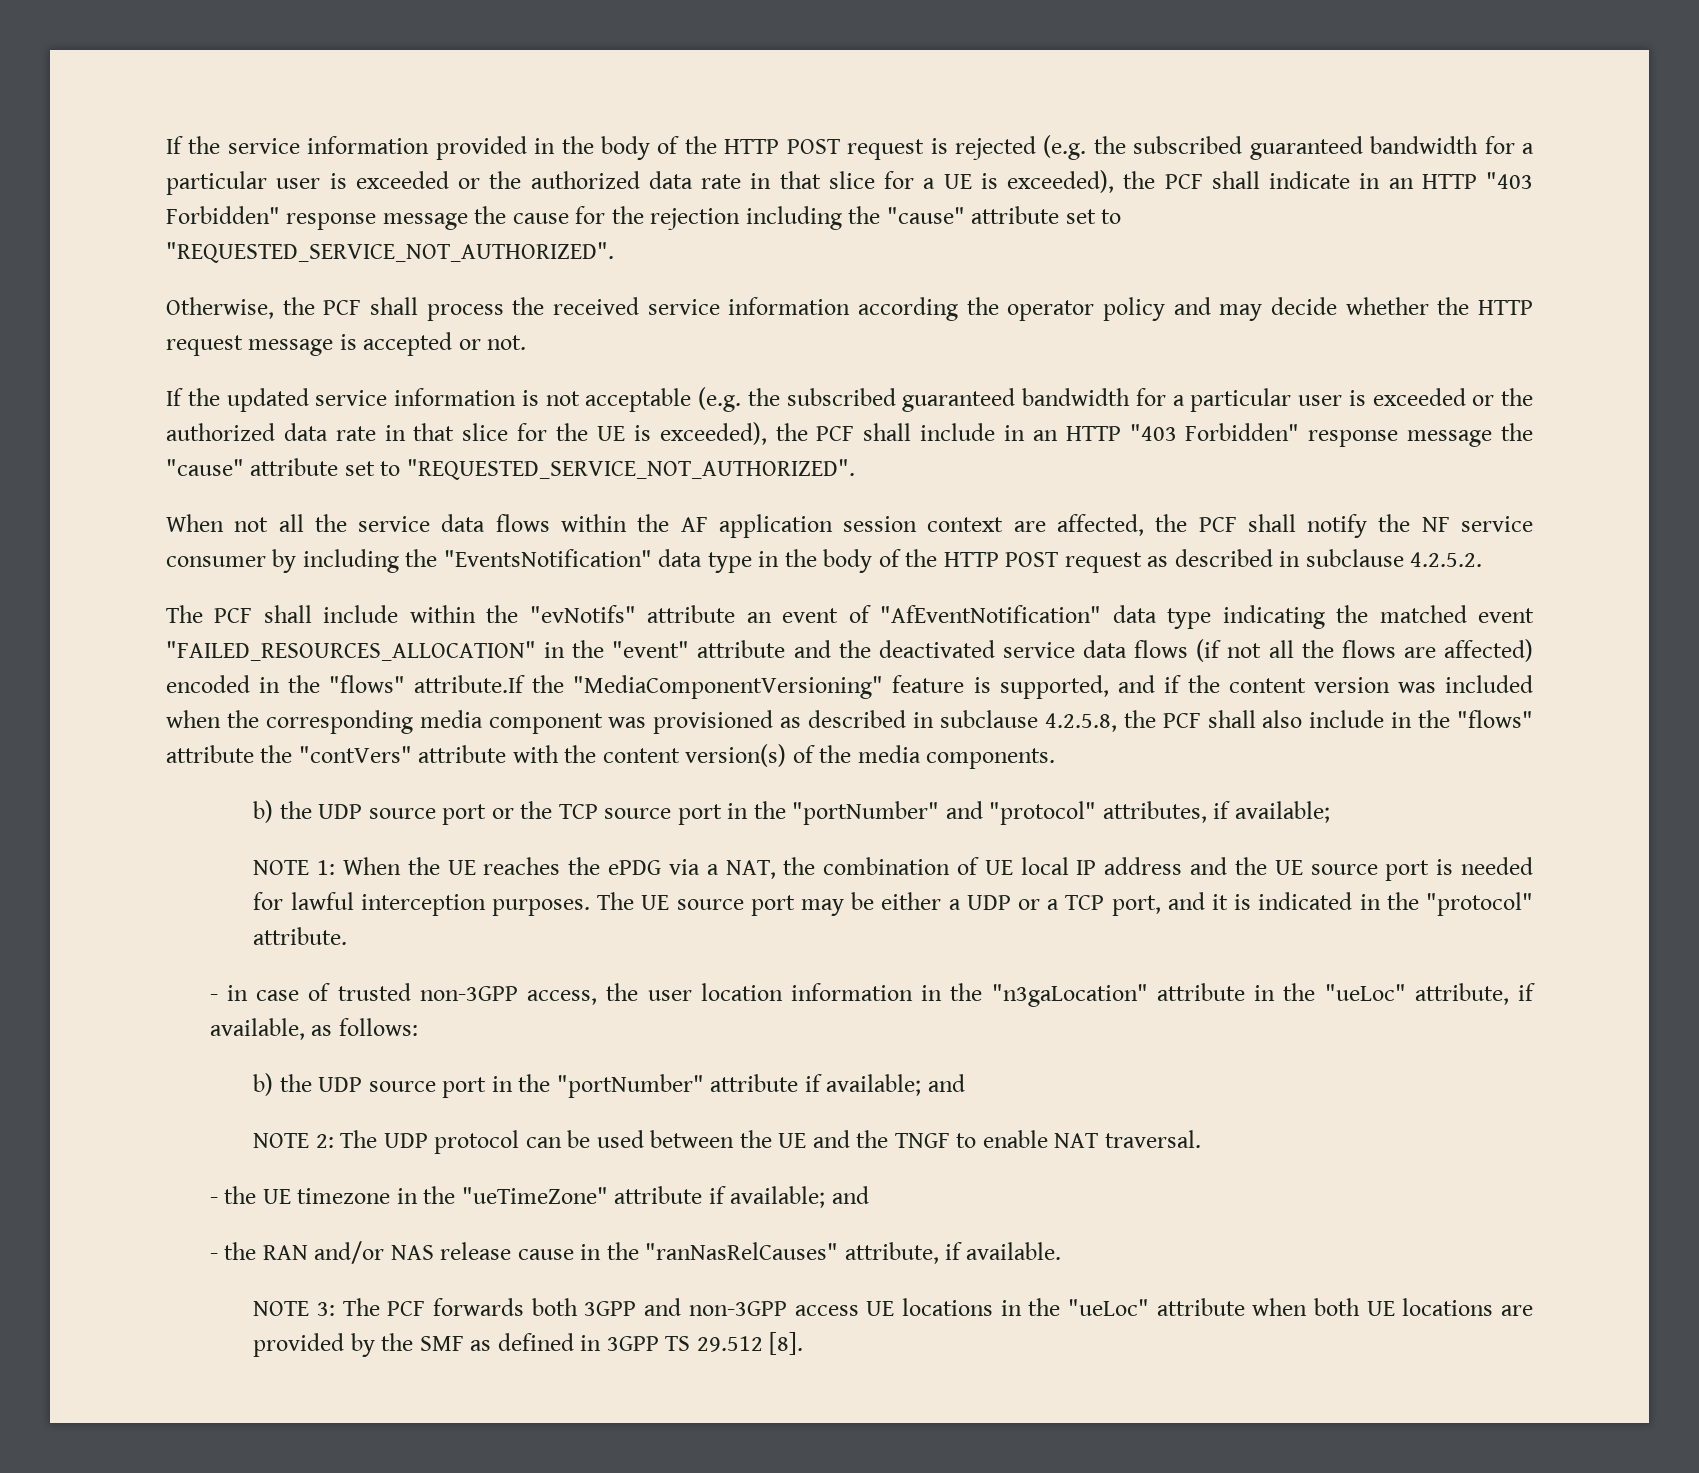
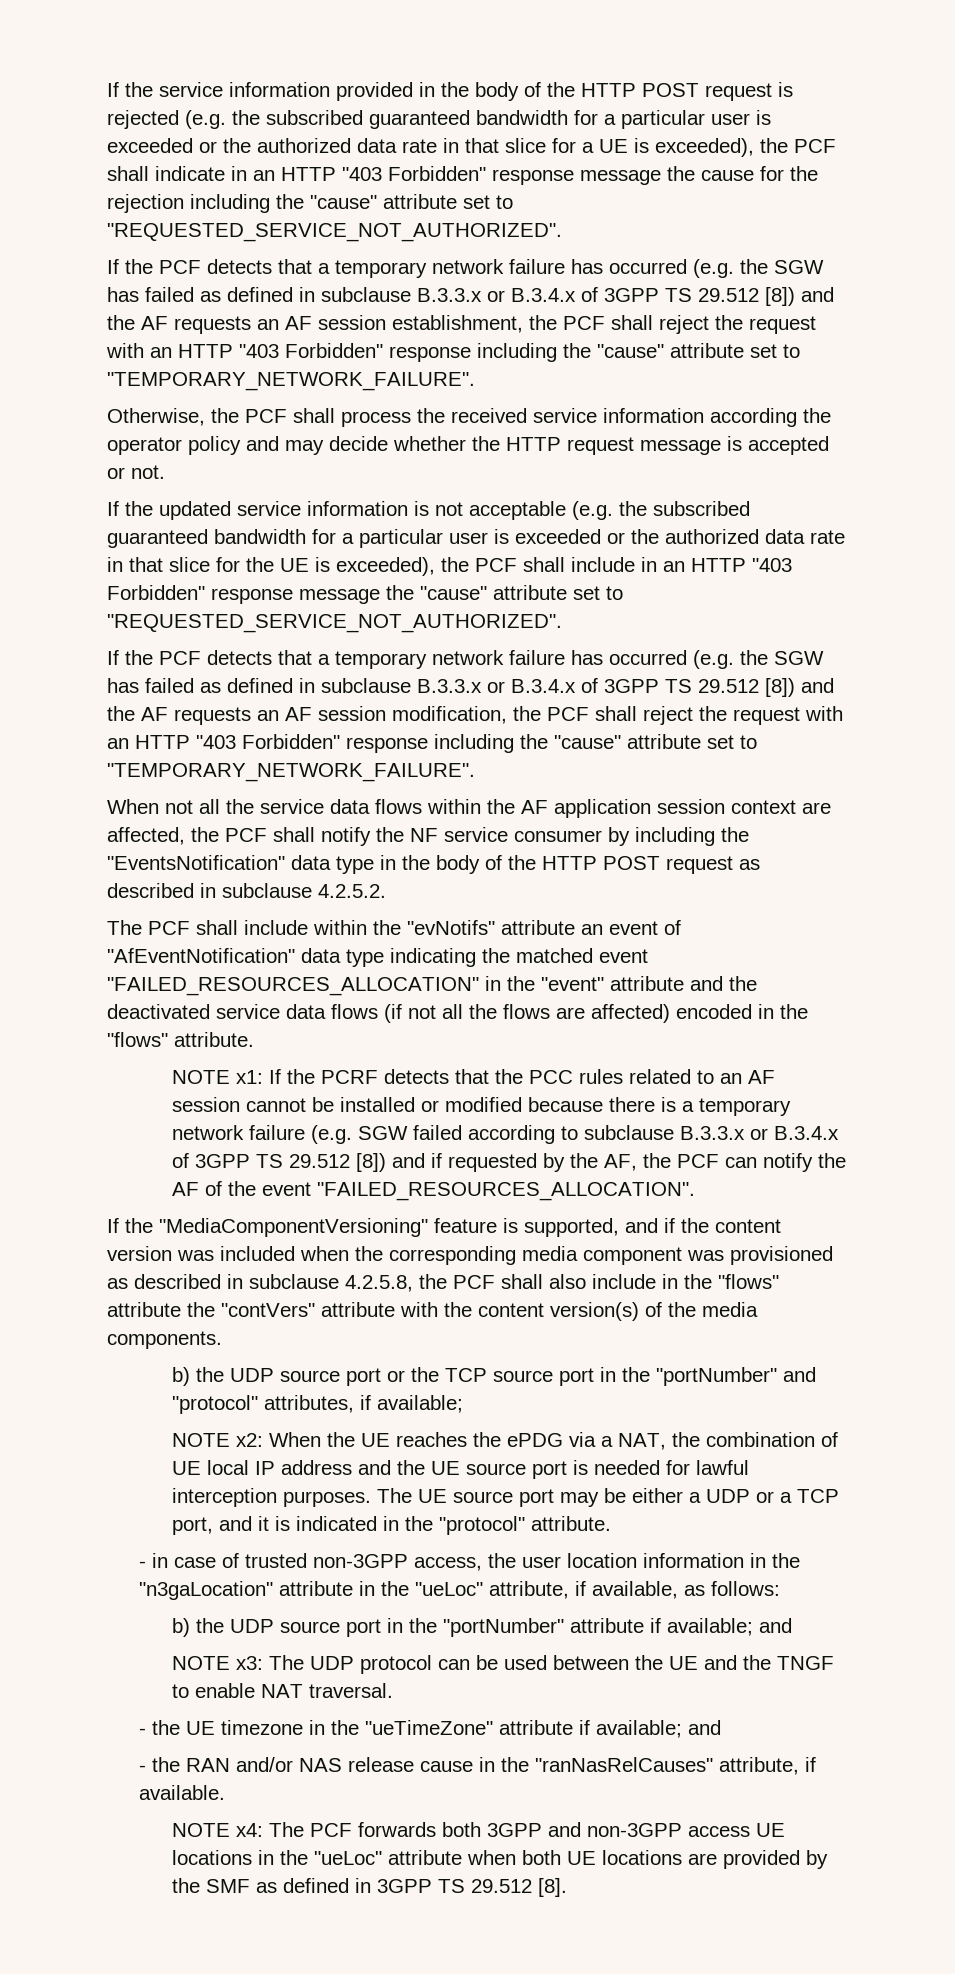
+ If the PCF detects that a temporary network failure has occurred (e.g. the SGW has failed as defined in subclause B.3.3.x or B.3.4.x of 3GPP TS 29.512 [8]) and the AF requests an AF session establishment, the PCF shall reject the request with an HTTP "403 Forbidden" response including the "cause" attribute set to "TEMPORARY_NETWORK_FAILURE".
+ If the PCF detects that a temporary network failure has occurred (e.g. the SGW has failed as defined in subclause B.3.3.x or B.3.4.x of 3GPP TS 29.512 [8]) and the AF requests an AF session modification, the PCF shall reject the request with an HTTP "403 Forbidden" response including the "cause" attribute set to "TEMPORARY_NETWORK_FAILURE".
- The PCF shall include within the "evNotifs" attribute an event of "AfEventNotification" data type indicating the matched event "FAILED_RESOURCES_ALLOCATION" in the "event" attribute and the deactivated service data flows (if not all the flows are affected) encoded in the "flows" attribute.If the "MediaComponentVersioning" feature is supported, and if the content version was included when the corresponding media component was provisioned as described in subclause 4.2.5.8, the PCF shall also include in the "flows" attribute the "contVers" attribute with the content version(s) of the media components.
+ The PCF shall include within the "evNotifs" attribute an event of "AfEventNotification" data type indicating the matched event "FAILED_RESOURCES_ALLOCATION" in the "event" attribute and the deactivated service data flows (if not all the flows are affected) encoded in the "flows" attribute.
+ NOTE x1: If the PCRF detects that the PCC rules related to an AF session cannot be installed or modified because there is a temporary network failure (e.g. SGW failed according to subclause B.3.3.x or B.3.4.x of 3GPP TS 29.512 [8]) and if requested by the AF, the PCF can notify the AF of the event "FAILED_RESOURCES_ALLOCATION".
+ If the "MediaComponentVersioning" feature is supported, and if the content version was included when the corresponding media component was provisioned as described in subclause 4.2.5.8, the PCF shall also include in the "flows" attribute the "contVers" attribute with the content version(s) of the media components.
- NOTE 1: When the UE reaches the ePDG via a NAT, the combination of UE local IP address and the UE source port is needed for lawful interception purposes.
+ NOTE x2: When the UE reaches the ePDG via a NAT, the combination of UE local IP address and the UE source port is needed for lawful interception purposes.
- NOTE 2: The UDP protocol can be used between the UE and the TNGF to enable NAT traversal.
+ NOTE x3: The UDP protocol can be used between the UE and the TNGF to enable NAT traversal.
- NOTE 3: The PCF forwards both 3GPP and non-3GPP access UE locations in the "ueLoc" attribute when both UE locations are provided by the SMF as defined in 3GPP TS 29.512 [8].
+ NOTE x4: The PCF forwards both 3GPP and non-3GPP access UE locations in the "ueLoc" attribute when both UE locations are provided by the SMF as defined in 3GPP TS 29.512 [8].

